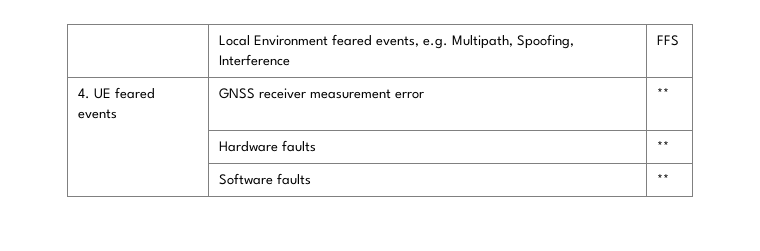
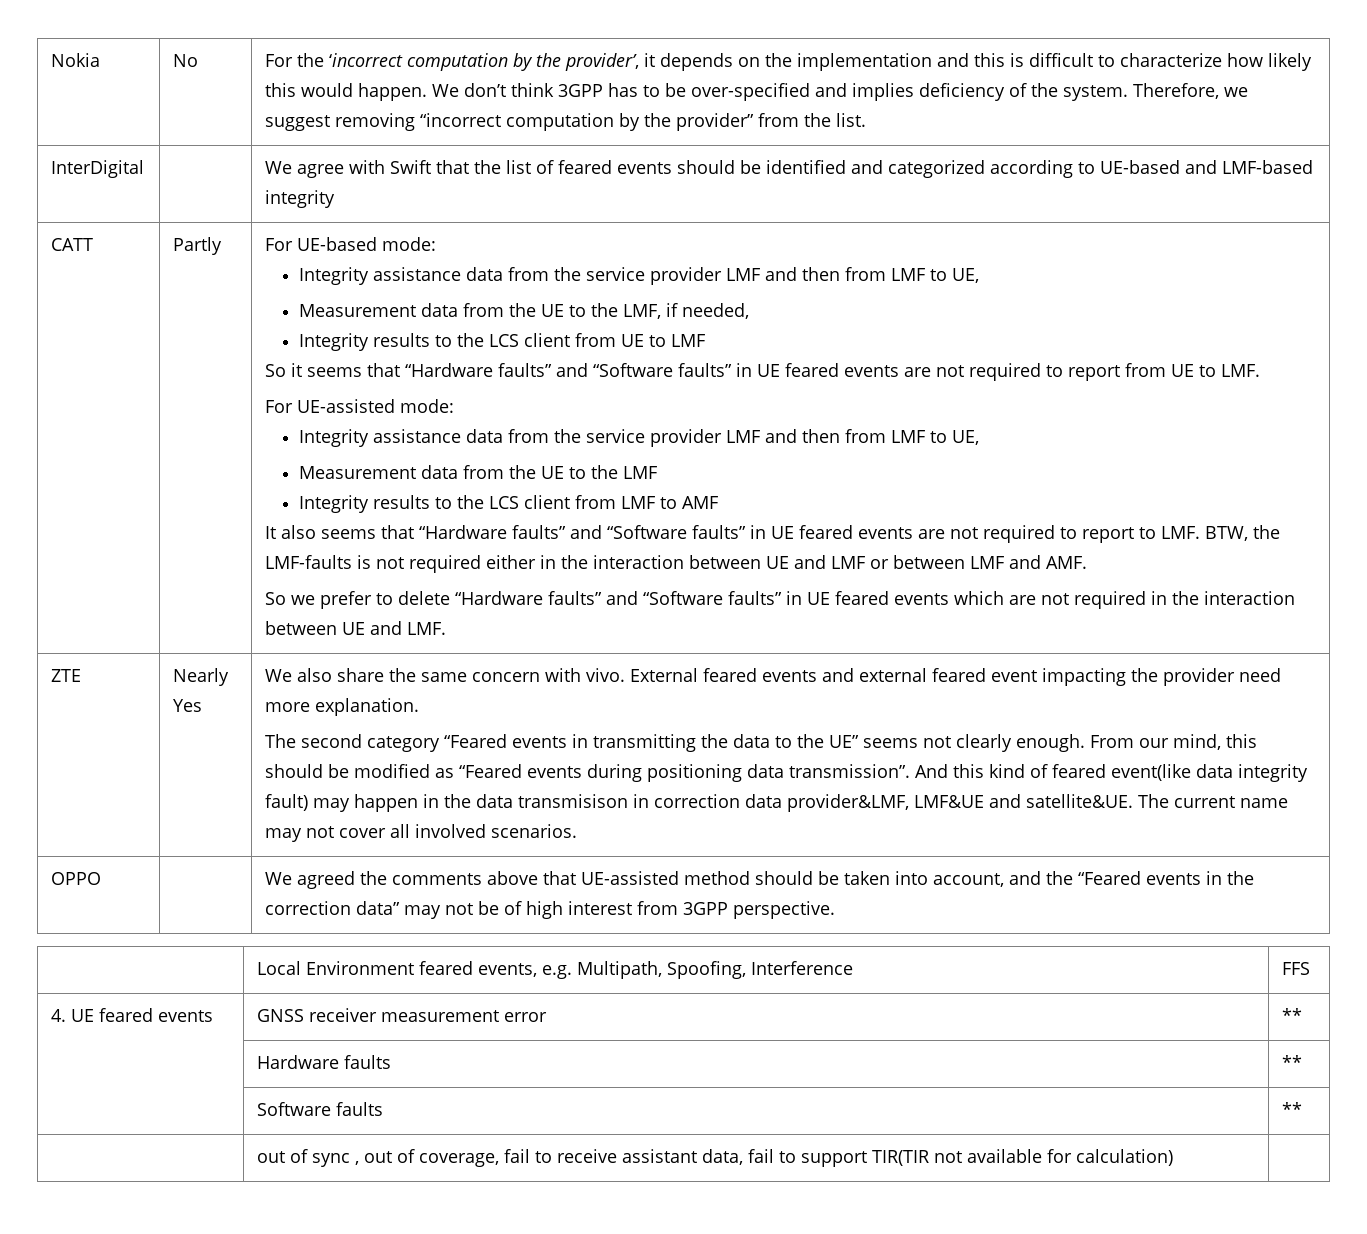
+ Nokia | No | For the ‘incorrect computation by the provider’, it depends on the implementation and this is difficult to characterize how likely this would happen. We don’t think 3GPP has to be over-specified and implies deficiency of the system. Therefore, we suggest removing “incorrect computation by the provider” from the list.
+ InterDigital | | We agree with Swift that the list of feared events should be identified and categorized according to UE-based and LMF-based integrity
+ CATT | Partly | For UE-based mode:
+ Integrity assistance data from the service provider LMF and then from LMF to UE,
+ Measurement data from the UE to the LMF, if needed,
+ Integrity results to the LCS client from UE to LMF
+ So it seems that “Hardware faults” and “Software faults” in UE feared events are not required to report from UE to LMF.
+ For UE-assisted mode:
+ Integrity assistance data from the service provider LMF and then from LMF to UE,
+ Measurement data from the UE to the LMF
+ Integrity results to the LCS client from LMF to AMF
+ It also seems that “Hardware faults” and “Software faults” in UE feared events are not required to report to LMF. BTW, the LMF-faults is not required either in the interaction between UE and LMF or between LMF and AMF.
+ So we prefer to delete “Hardware faults” and “Software faults” in UE feared events which are not required in the interaction between UE and LMF.
+ ZTE | Nearly Yes | We also share the same concern with vivo. External feared events and external feared event impacting the provider need more explanation.
+ The second category “Feared events in transmitting the data to the UE” seems not clearly enough. From our mind, this should be modified as “Feared events during positioning data transmission”. And this kind of feared event(like data integrity fault) may happen in the data transmisison in correction data provider&LMF, LMF&UE and satellite&UE. The current name may not cover all involved scenarios.
+ OPPO | | We agreed the comments above that UE-assisted method should be taken into account, and the “Feared events in the correction data” may not be of high interest from 3GPP perspective.
+ | out of sync , out of coverage, fail to receive assistant data, fail to support TIR(TIR not available for calculation) |

